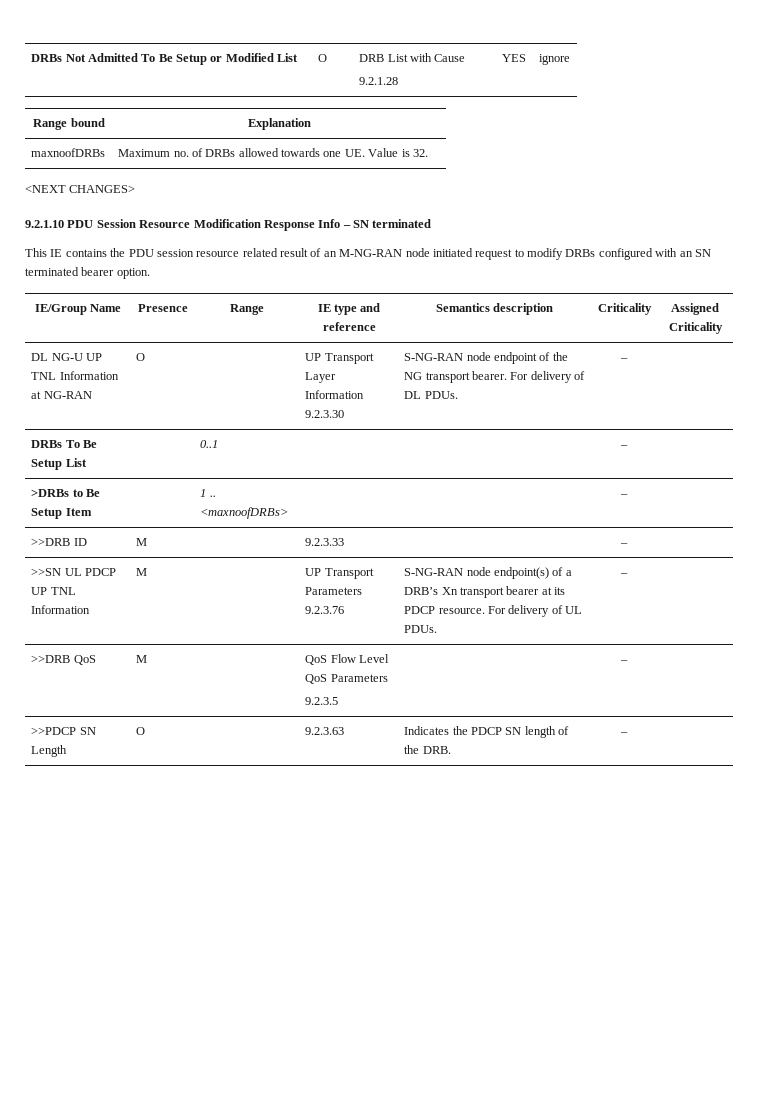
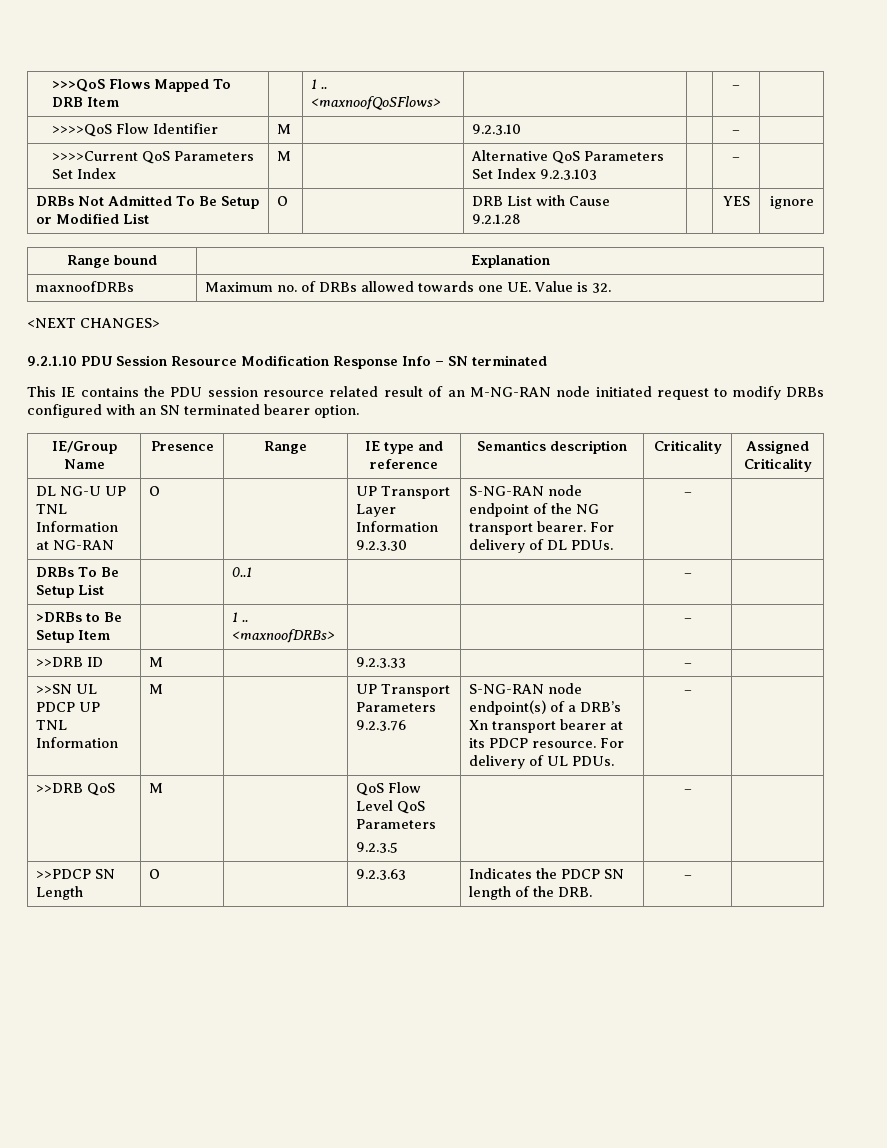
+ >>>QoS Flows Mapped To DRB Item | | 1 .. <maxnoofQoSFlows> | | | – |
+ >>>>QoS Flow Identifier | M | | 9.2.3.10 | | – |
+ >>>>Current QoS Parameters Set Index | M | | Alternative QoS Parameters Set Index 9.2.3.103 | | – |

